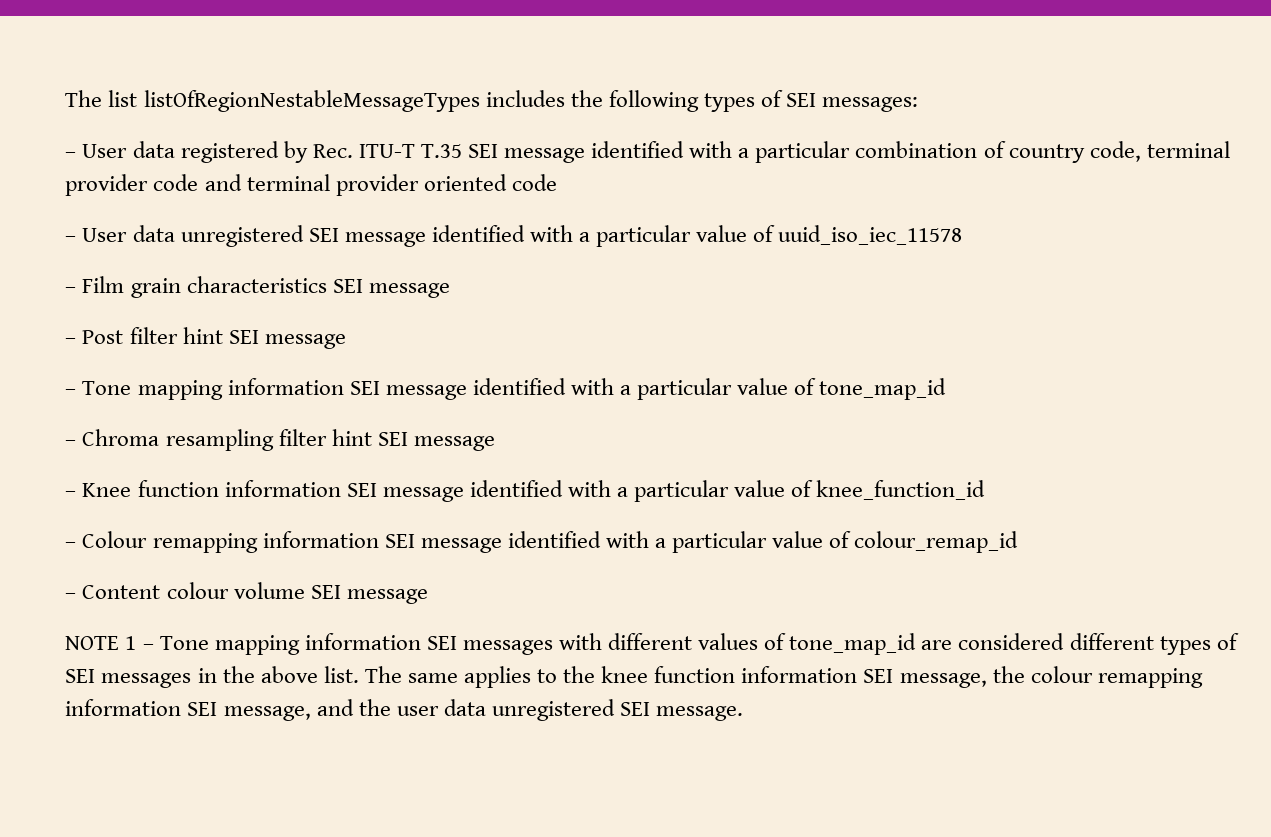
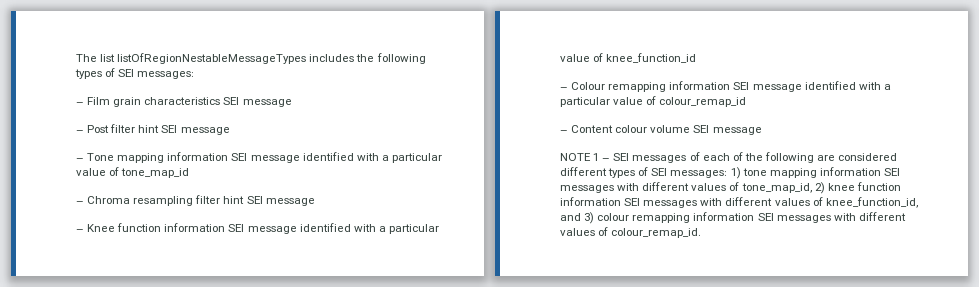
- – User data registered by Rec. ITU-T T.35 SEI message identified with a particular combination of country code, terminal provider code and terminal provider oriented code
- – User data unregistered SEI message identified with a particular value of uuid_iso_iec_11578
- NOTE 1 – Tone mapping information SEI messages with different values of tone_map_id are considered different types of SEI messages in the above list. The same applies to the knee function information SEI message, the colour remapping information SEI message, and the user data unregistered SEI message.
+ NOTE 1 – SEI messages of each of the following are considered different types of SEI messages: 1) tone mapping information SEI messages with different values of tone_map_id, 2) knee function information SEI messages with different values of knee_function_id, and 3) colour remapping information SEI messages with different values of colour_remap_id.

